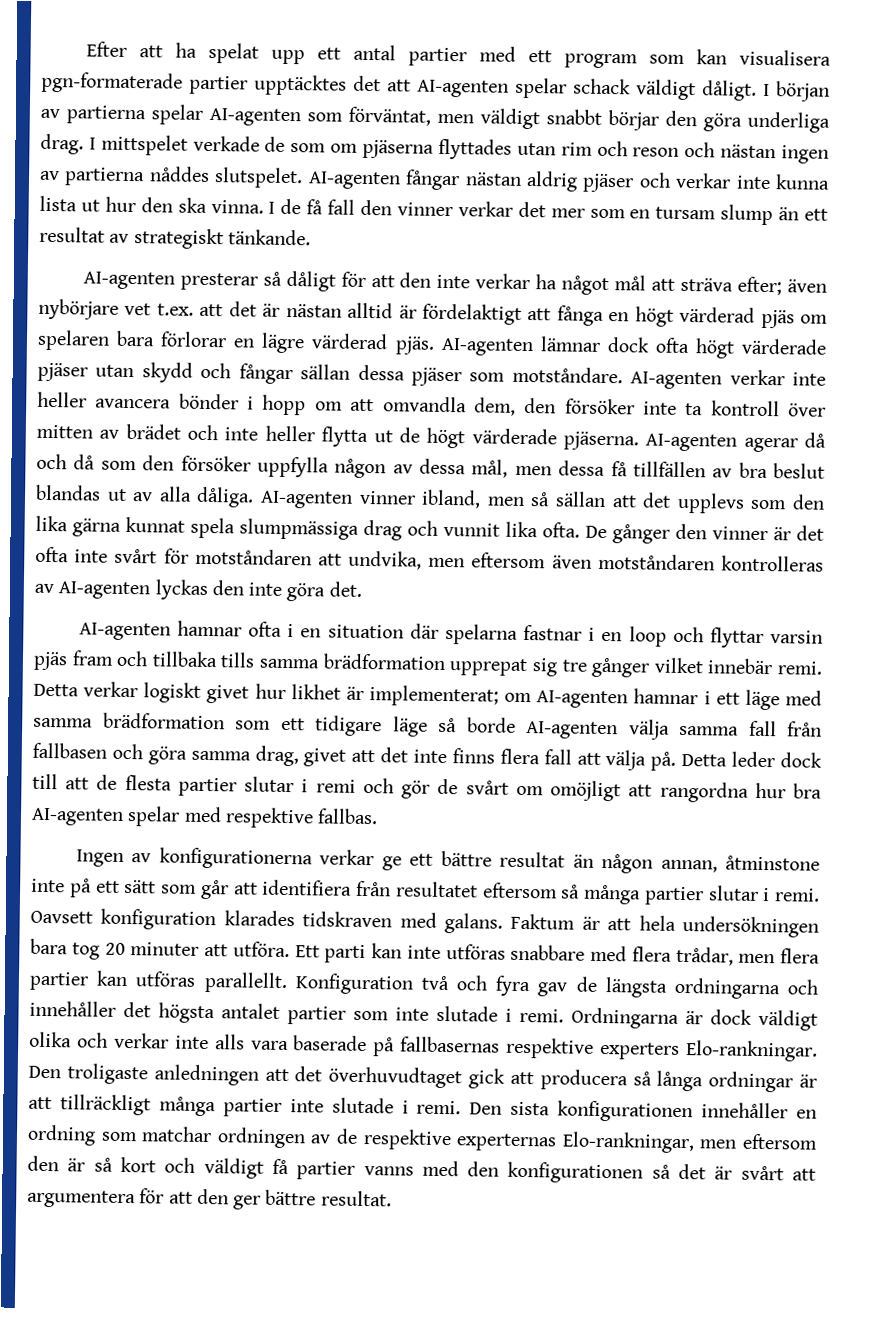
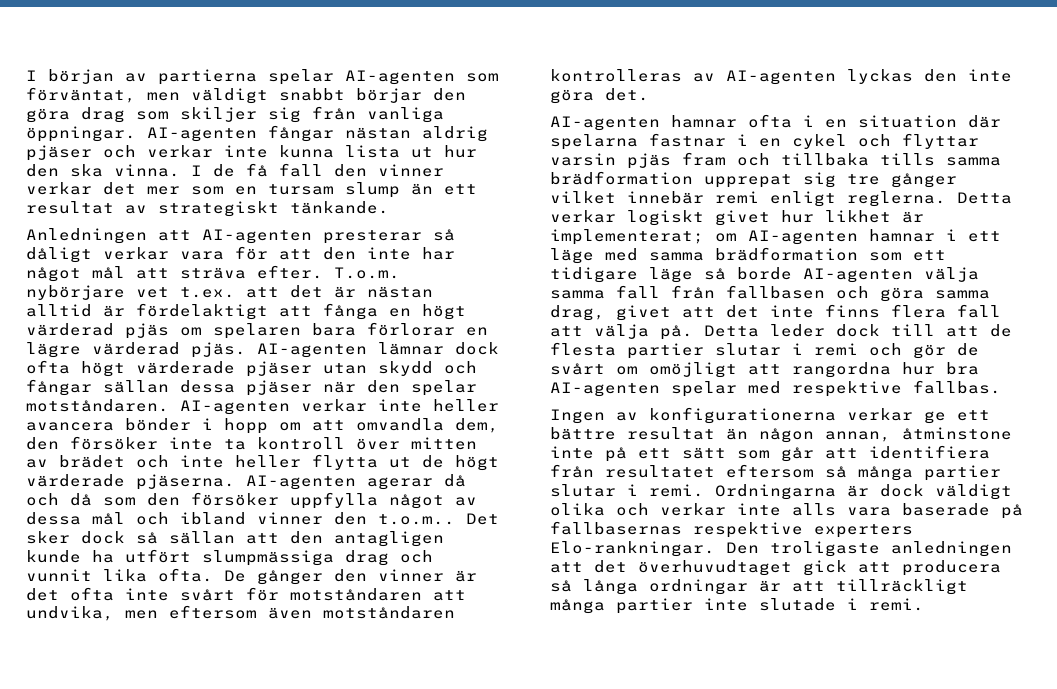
- Efter att ha spelat upp ett antal partier med ett program som kan visualisera pgn-formaterade partier upptäcktes det att AI-agenten spelar schack väldigt dåligt. I början av partierna spelar AI-agenten som förväntat, men väldigt snabbt börjar den göra underliga drag. I mittspelet verkade de som om pjäserna flyttades utan rim och reson och nästan ingen av partierna nåddes slutspelet.
+ I början av partierna spelar AI-agenten som förväntat, men väldigt snabbt börjar den göra drag som skiljer sig från vanliga öppningar.
- AI-agenten presterar så dåligt för att den inte verkar ha något mål att sträva efter; även nybörjare vet t.ex. att det är nästan alltid är fördelaktigt att fånga en högt värderad pjäs om spelaren bara förlorar en lägre värderad pjäs.
+ Anledningen att AI-agenten presterar så dåligt verkar vara för att den inte har något mål att sträva efter. T.o.m. nybörjare vet t.ex. att det är nästan alltid är fördelaktigt att fånga en högt värderad pjäs om spelaren bara förlorar en lägre värderad pjäs.
- AI-agenten lämnar dock ofta högt värderade pjäser utan skydd och fångar sällan dessa pjäser som motståndare.
+ AI-agenten lämnar dock ofta högt värderade pjäser utan skydd och fångar sällan dessa pjäser när den spelar motståndaren.
- AI-agenten agerar då och då som den försöker uppfylla någon av dessa mål, men dessa få tillfällen av bra beslut blandas ut av alla dåliga. AI-agenten vinner ibland, men så sällan att det upplevs som den lika gärna kunnat spela slumpmässiga drag och vunnit lika ofta.
+ AI-agenten agerar då och då som den försöker uppfylla något av dessa mål och ibland vinner den t.o.m.. Det sker dock så sällan att den antagligen kunde ha utfört slumpmässiga drag och vunnit lika ofta.
- AI-agenten hamnar ofta i en situation där spelarna fastnar i en loop och flyttar varsin pjäs fram och tillbaka tills samma brädformation upprepat sig tre gånger vilket innebär remi.
+ AI-agenten hamnar ofta i en situation där spelarna fastnar i en cykel och flyttar varsin pjäs fram och tillbaka tills samma brädformation upprepat sig tre gånger vilket innebär remi enligt reglerna.
- Oavsett konfiguration klarades tidskraven med galans. Faktum är att hela undersökningen bara tog 20 minuter att utföra. Ett parti kan inte utföras snabbare med flera trådar, men flera partier kan utföras parallellt. Konfiguration två och fyra gav de längsta ordningarna och innehåller det högsta antalet partier som inte slutade i remi.
- Den sista konfigurationen innehåller en ordning som matchar ordningen av de respektive experternas Elo-rankningar, men eftersom den är så kort och väldigt få partier vanns med den konfigurationen så det är svårt att argumentera för att den ger bättre resultat.

